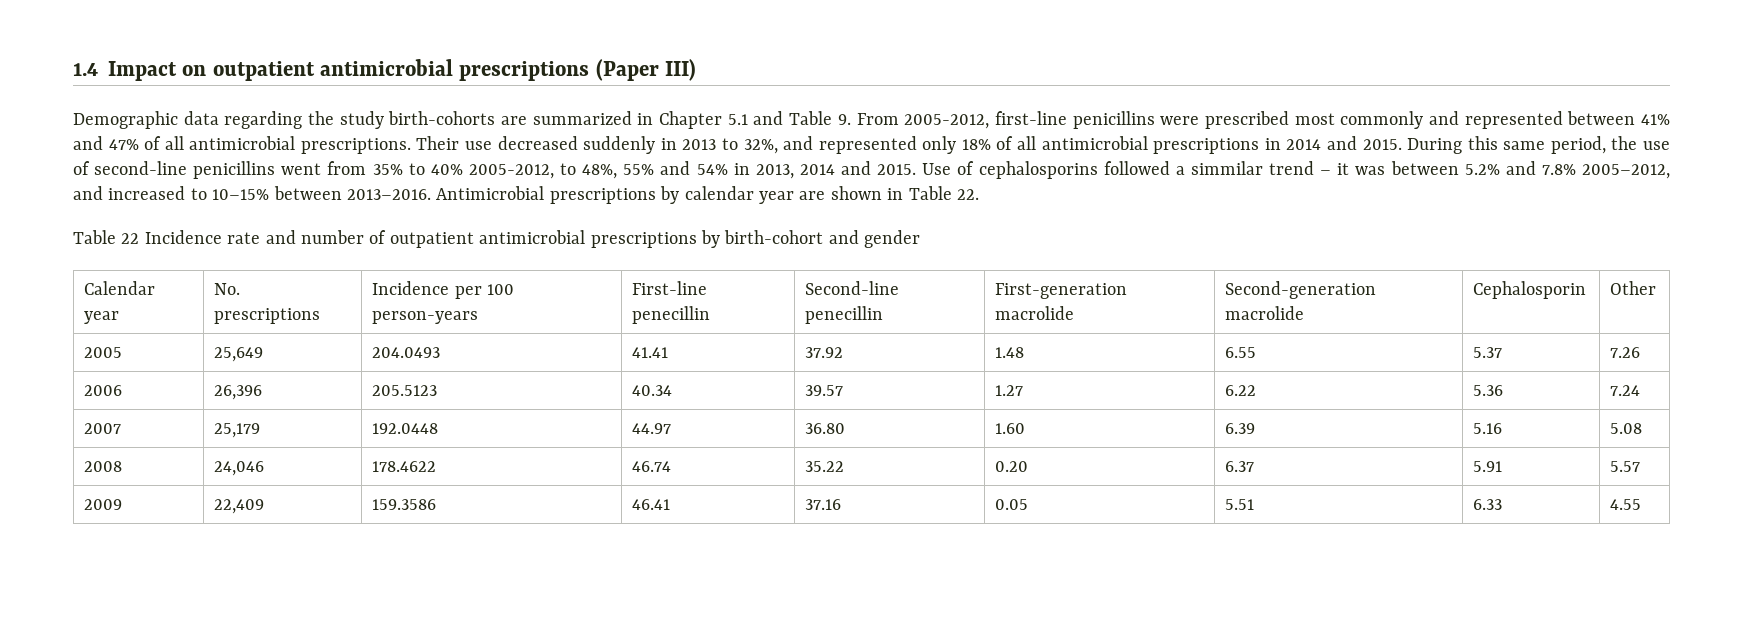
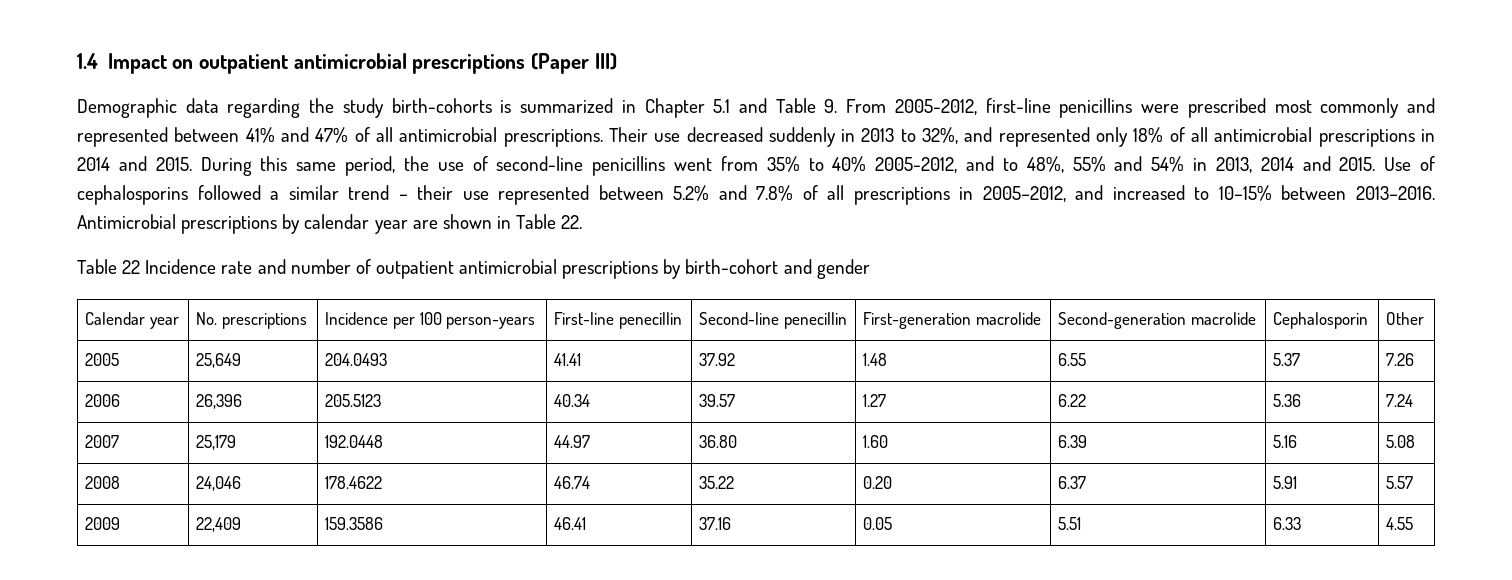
- Demographic data regarding the study birth-cohorts are summarized in Chapter 5.1 and Table 9. From 2005-2012, first-line penicillins were prescribed most commonly and represented between 41% and 47% of all antimicrobial prescriptions.
+ Demographic data regarding the study birth-cohorts is summarized in Chapter 5.1 and Table 9. From 2005-2012, first-line penicillins were prescribed most commonly and represented between 41% and 47% of all antimicrobial prescriptions.
- During this same period, the use of second-line penicillins went from 35% to 40% 2005-2012, to 48%, 55% and 54% in 2013, 2014 and 2015.
+ During this same period, the use of second-line penicillins went from 35% to 40% 2005-2012, and to 48%, 55% and 54% in 2013, 2014 and 2015.
- Use of cephalosporins followed a simmilar trend – it was between 5.2% and 7.8% 2005–2012, and increased to 10–15% between 2013–2016.
+ Use of cephalosporins followed a similar trend – their use represented between 5.2% and 7.8% of all prescriptions in 2005–2012, and increased to 10–15% between 2013–2016.

